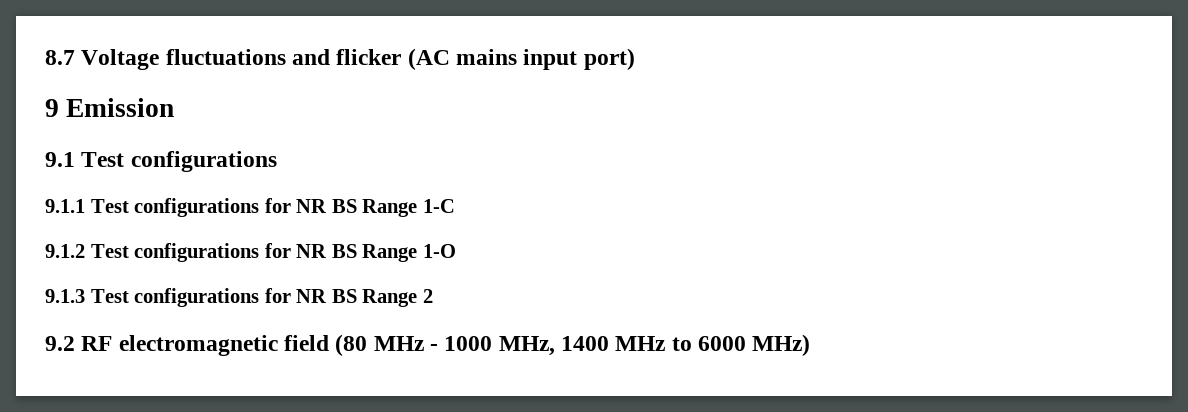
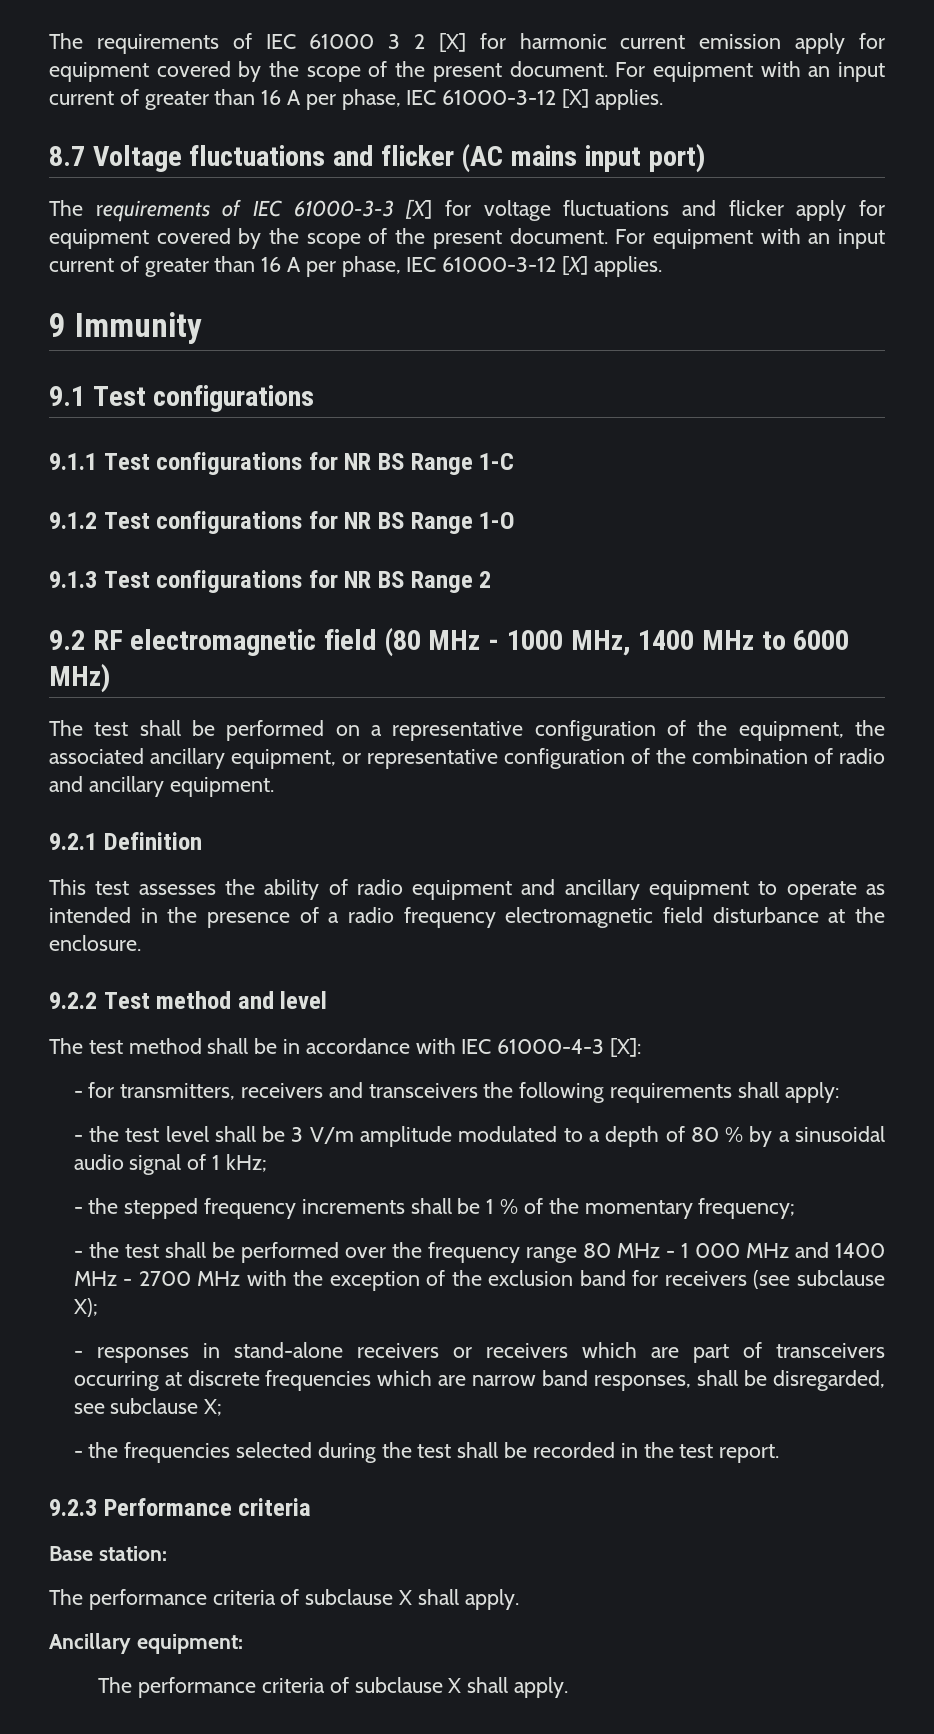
+ The requirements of IEC 61000 3 2 [X] for harmonic current emission apply for equipment covered by the scope of the present document. For equipment with an input current of greater than 16 A per phase, IEC 61000-3-12 [X] applies.
+ The requirements of IEC 61000-3-3 [X] for voltage fluctuations and flicker apply for equipment covered by the scope of the present document. For equipment with an input current of greater than 16 A per phase, IEC 61000-3-12 [X] applies.
- 9 Emission
+ 9 Immunity
+ The test shall be performed on a representative configuration of the equipment, the associated ancillary equipment, or representative configuration of the combination of radio and ancillary equipment.
+ 9.2.1 Definition
+ This test assesses the ability of radio equipment and ancillary equipment to operate as intended in the presence of a radio frequency electromagnetic field disturbance at the enclosure.
+ 9.2.2 Test method and level
+ The test method shall be in accordance with IEC 61000-4-3 [X]:
+ - for transmitters, receivers and transceivers the following requirements shall apply:
+ - the test level shall be 3 V/m amplitude modulated to a depth of 80 % by a sinusoidal audio signal of 1 kHz;
+ - the stepped frequency increments shall be 1 % of the momentary frequency;
+ - the test shall be performed over the frequency range 80 MHz - 1 000 MHz and 1400 MHz - 2700 MHz with the exception of the exclusion band for receivers (see subclause X);
+ - responses in stand-alone receivers or receivers which are part of transceivers occurring at discrete frequencies which are narrow band responses, shall be disregarded, see subclause X;
+ - the frequencies selected during the test shall be recorded in the test report.
+ 9.2.3 Performance criteria
+ Base station:
+ The performance criteria of subclause X shall apply.
+ Ancillary equipment:
+ The performance criteria of subclause X shall apply.

